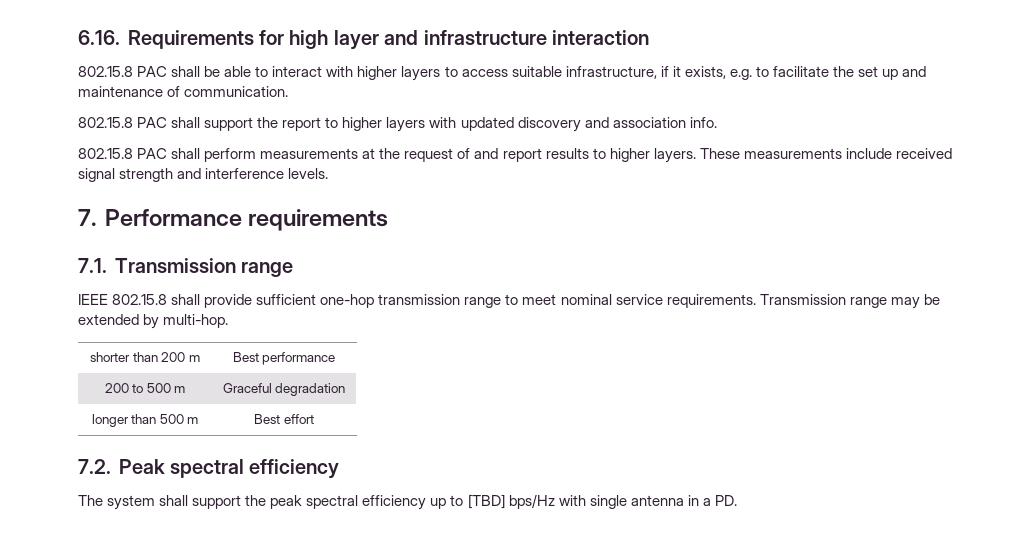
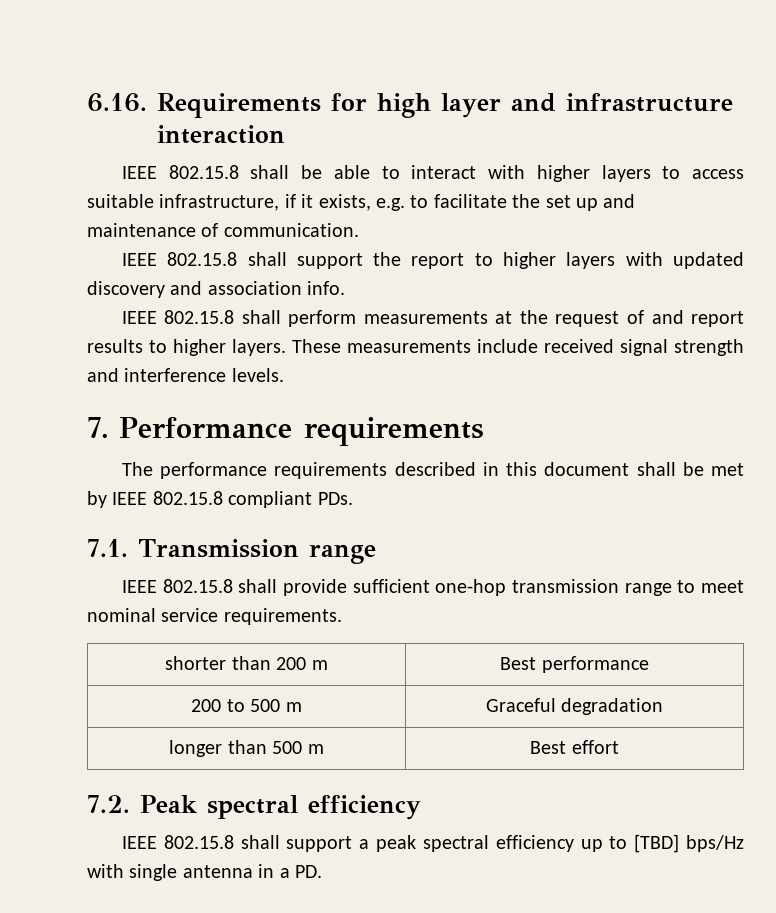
- 802.15.8 PAC shall be able to interact with higher layers to access suitable infrastructure, if it exists, e.g. to facilitate the set up and maintenance of communication.
+ IEEE 802.15.8 shall be able to interact with higher layers to access suitable infrastructure, if it exists, e.g. to facilitate the set up and maintenance of communication.
- 802.15.8 PAC shall support the report to higher layers with updated discovery and association info.
+ IEEE 802.15.8 shall support the report to higher layers with updated discovery and association info.
- 802.15.8 PAC shall perform measurements at the request of and report results to higher layers.
+ IEEE 802.15.8 shall perform measurements at the request of and report results to higher layers.
+ The performance requirements described in this document shall be met by IEEE 802.15.8 compliant PDs.
- Transmission range may be extended by multi-hop.
- The system shall support the peak spectral efficiency up to [TBD] bps/Hz with single antenna in a PD.
+ IEEE 802.15.8 shall support a peak spectral efficiency up to [TBD] bps/Hz with single antenna in a PD.

